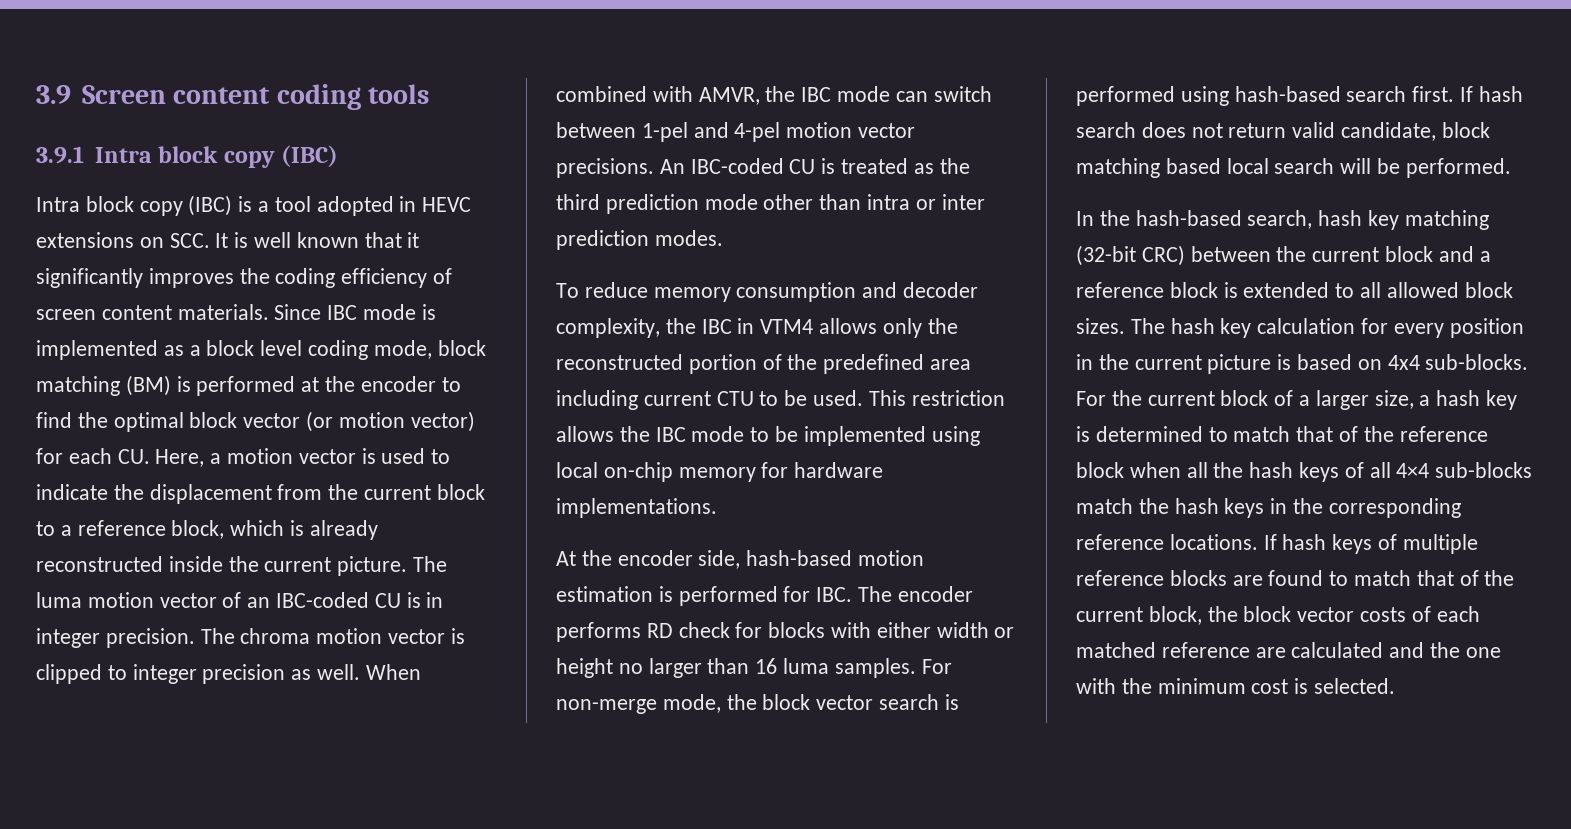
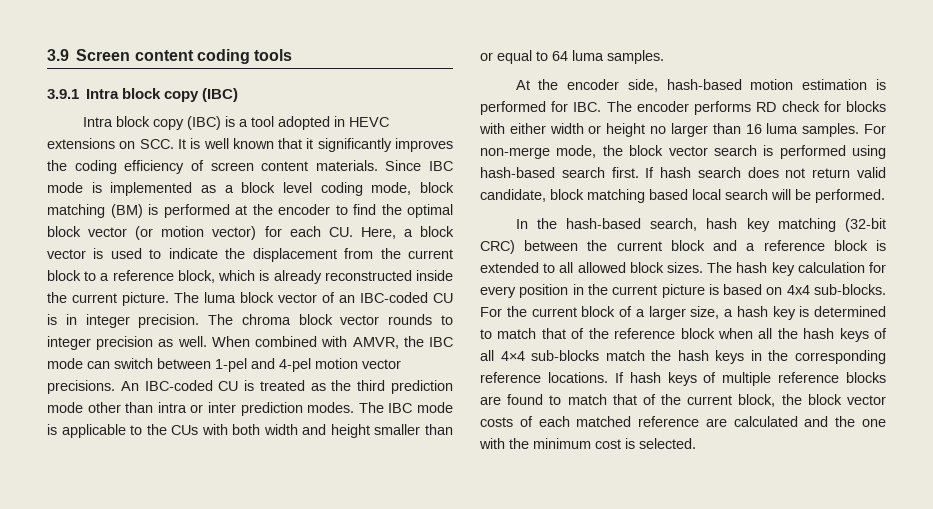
- Since IBC mode is implemented as a block level coding mode, block matching (BM) is performed at the encoder to find the optimal block vector (or motion vector) for each CU. Here, a motion vector is used to indicate the displacement from the current block to a reference block, which is already reconstructed inside the current picture.
+ Since IBC mode is implemented as a block level coding mode, block matching (BM) is performed at the encoder to find the optimal block vector (or motion vector) for each CU. Here, a block vector is used to indicate the displacement from the current block to a reference block, which is already reconstructed inside the current picture.
- The luma motion vector of an IBC-coded CU is in integer precision.
+ The luma block vector of an IBC-coded CU is in integer precision.
- The chroma motion vector is clipped to integer precision as well.
+ The chroma block vector rounds to integer precision as well.
- An IBC-coded CU is treated as the third prediction mode other than intra or inter prediction modes.
- To reduce memory consumption and decoder complexity, the IBC in VTM4 allows only the reconstructed portion of the predefined area including current CTU to be used. This restriction allows the IBC mode to be implemented using local on-chip memory for hardware implementations.
+ An IBC-coded CU is treated as the third prediction mode other than intra or inter prediction modes. The IBC mode is applicable to the CUs with both width and height smaller than or equal to 64 luma samples.

